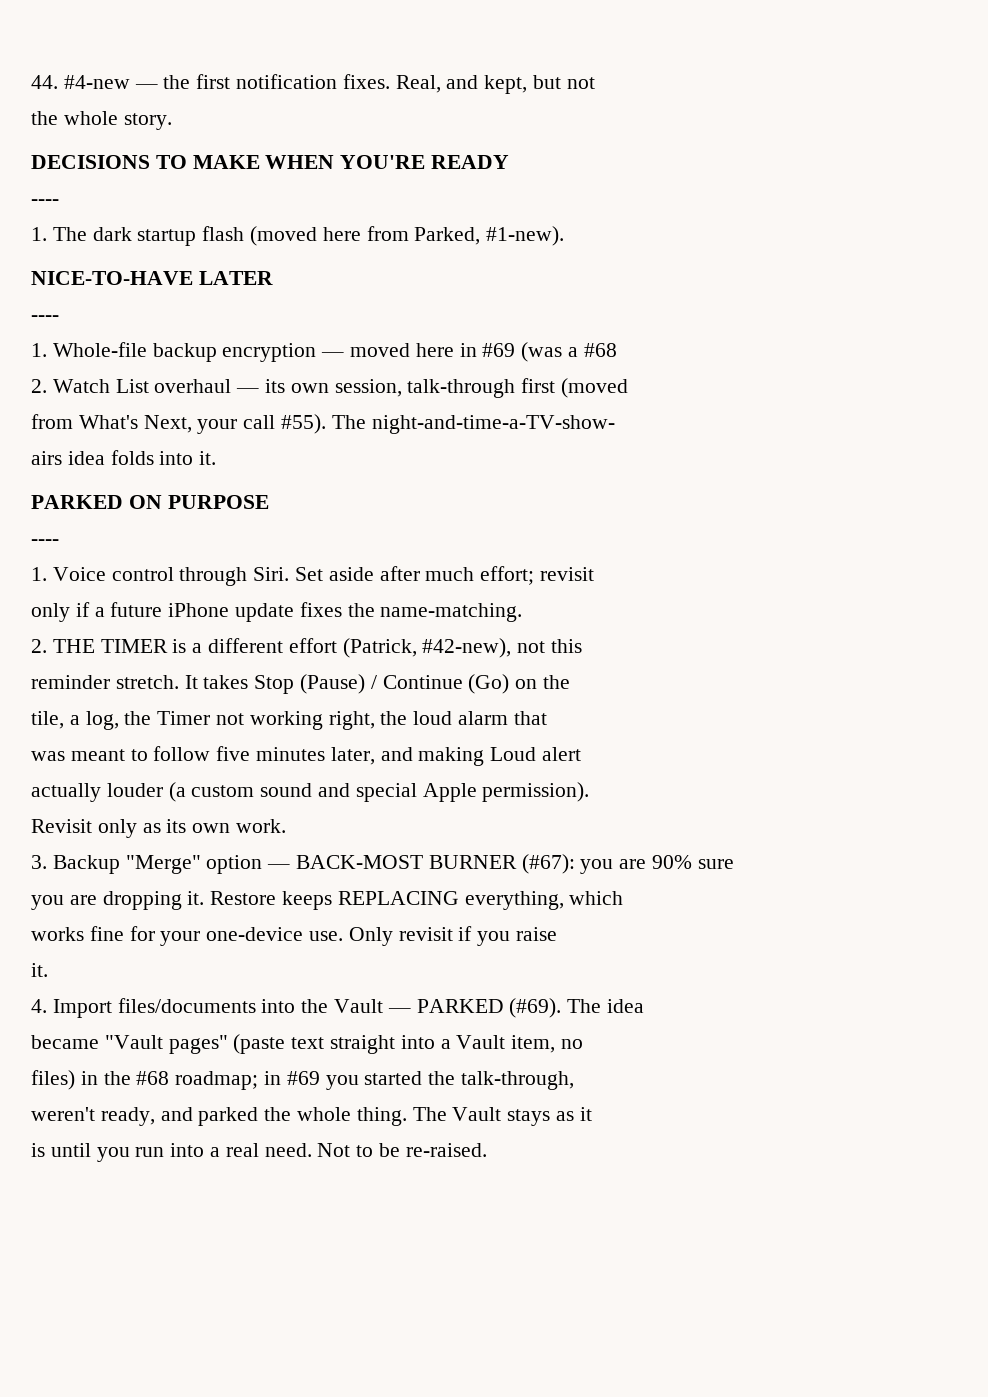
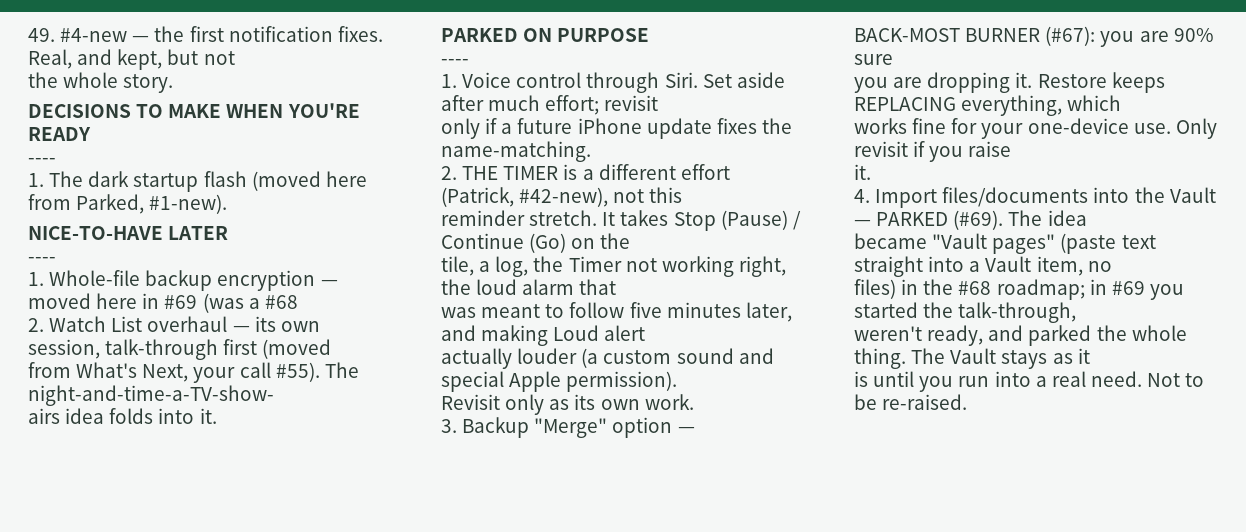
- 44. #4-new — the first notification fixes.
+ 49. #4-new — the first notification fixes.

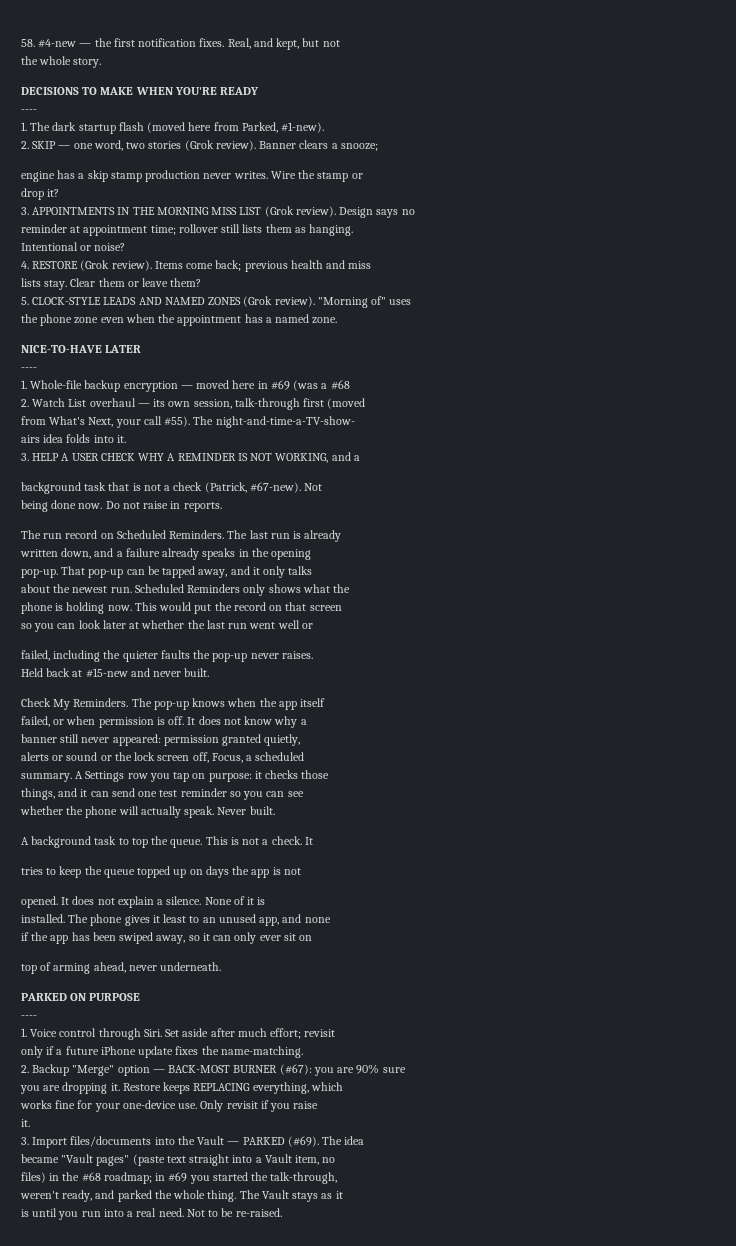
- 49. #4-new — the first notification fixes.
+ 58. #4-new — the first notification fixes.
+ 2. SKIP — one word, two stories (Grok review). Banner clears a snooze;
+ engine has a skip stamp production never writes. Wire the stamp or
+ drop it?
+ 3. APPOINTMENTS IN THE MORNING MISS LIST (Grok review). Design says no
+ reminder at appointment time; rollover still lists them as hanging.
+ Intentional or noise?
+ 4. RESTORE (Grok review). Items come back; previous health and miss
+ lists stay. Clear them or leave them?
+ 5. CLOCK-STYLE LEADS AND NAMED ZONES (Grok review). "Morning of" uses
+ the phone zone even when the appointment has a named zone.
+ 3. HELP A USER CHECK WHY A REMINDER IS NOT WORKING, and a
+ background task that is not a check (Patrick, #67-new). Not
+ being done now. Do not raise in reports.
+ The run record on Scheduled Reminders. The last run is already
+ written down, and a failure already speaks in the opening
+ pop-up. That pop-up can be tapped away, and it only talks
+ about the newest run. Scheduled Reminders only shows what the
+ phone is holding now. This would put the record on that screen
+ so you can look later at whether the last run went well or
+ failed, including the quieter faults the pop-up never raises.
+ Held back at #15-new and never built.
+ Check My Reminders. The pop-up knows when the app itself
+ failed, or when permission is off. It does not know why a
+ banner still never appeared: permission granted quietly,
+ alerts or sound or the lock screen off, Focus, a scheduled
+ summary. A Settings row you tap on purpose: it checks those
+ things, and it can send one test reminder so you can see
+ whether the phone will actually speak. Never built.
+ A background task to top the queue. This is not a check. It
+ tries to keep the queue topped up on days the app is not
+ opened. It does not explain a silence. None of it is
+ installed. The phone gives it least to an unused app, and none
+ if the app has been swiped away, so it can only ever sit on
+ top of arming ahead, never underneath.
- 2. THE TIMER is a different effort (Patrick, #42-new), not this
- reminder stretch. It takes Stop (Pause) / Continue (Go) on the
- tile, a log, the Timer not working right, the loud alarm that
- was meant to follow five minutes later, and making Loud alert
- actually louder (a custom sound and special Apple permission).
- Revisit only as its own work.
- 3. Backup "Merge" option — BACK-MOST BURNER (#67): you are 90% sure
+ 2. Backup "Merge" option — BACK-MOST BURNER (#67): you are 90% sure
- 4. Import files/documents into the Vault — PARKED (#69).
+ 3. Import files/documents into the Vault — PARKED (#69).

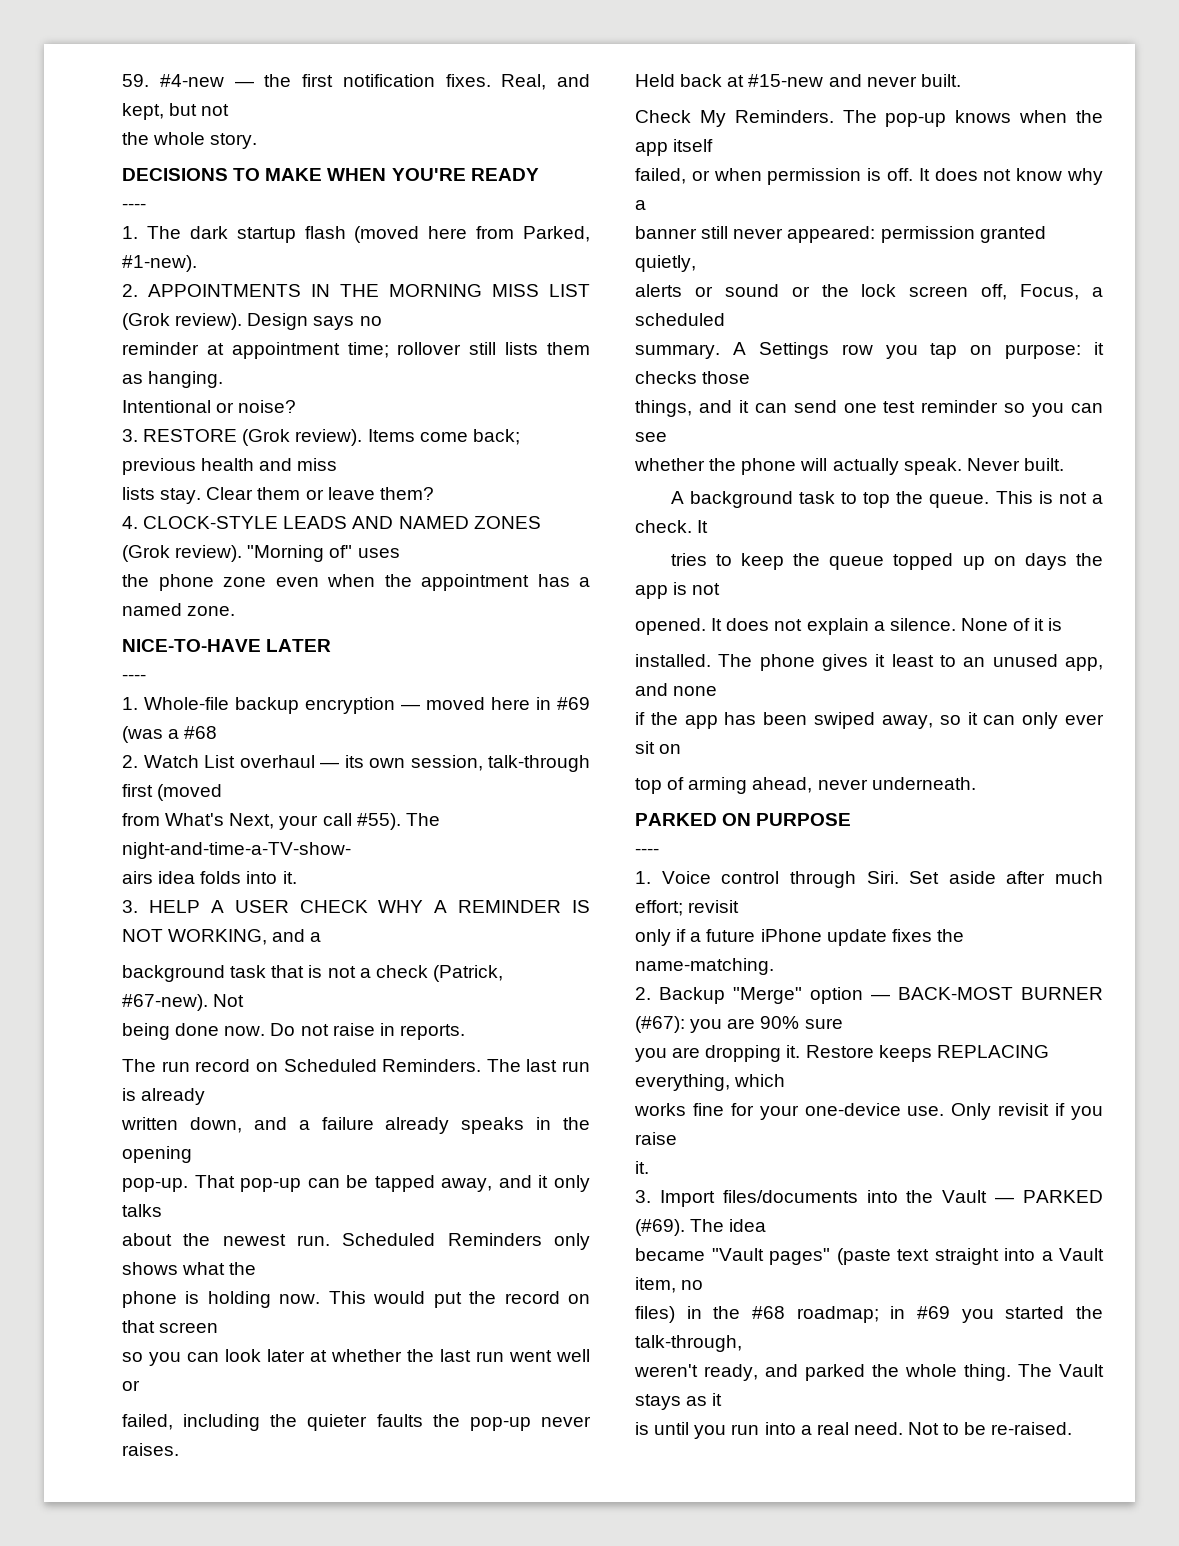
- 58. #4-new — the first notification fixes.
+ 59. #4-new — the first notification fixes.
- 2. SKIP — one word, two stories (Grok review). Banner clears a snooze;
- engine has a skip stamp production never writes. Wire the stamp or
- drop it?
- 3. APPOINTMENTS IN THE MORNING MISS LIST (Grok review).
+ 2. APPOINTMENTS IN THE MORNING MISS LIST (Grok review).
- 4. RESTORE (Grok review).
+ 3. RESTORE (Grok review).
- 5. CLOCK-STYLE LEADS AND NAMED ZONES (Grok review).
+ 4. CLOCK-STYLE LEADS AND NAMED ZONES (Grok review).

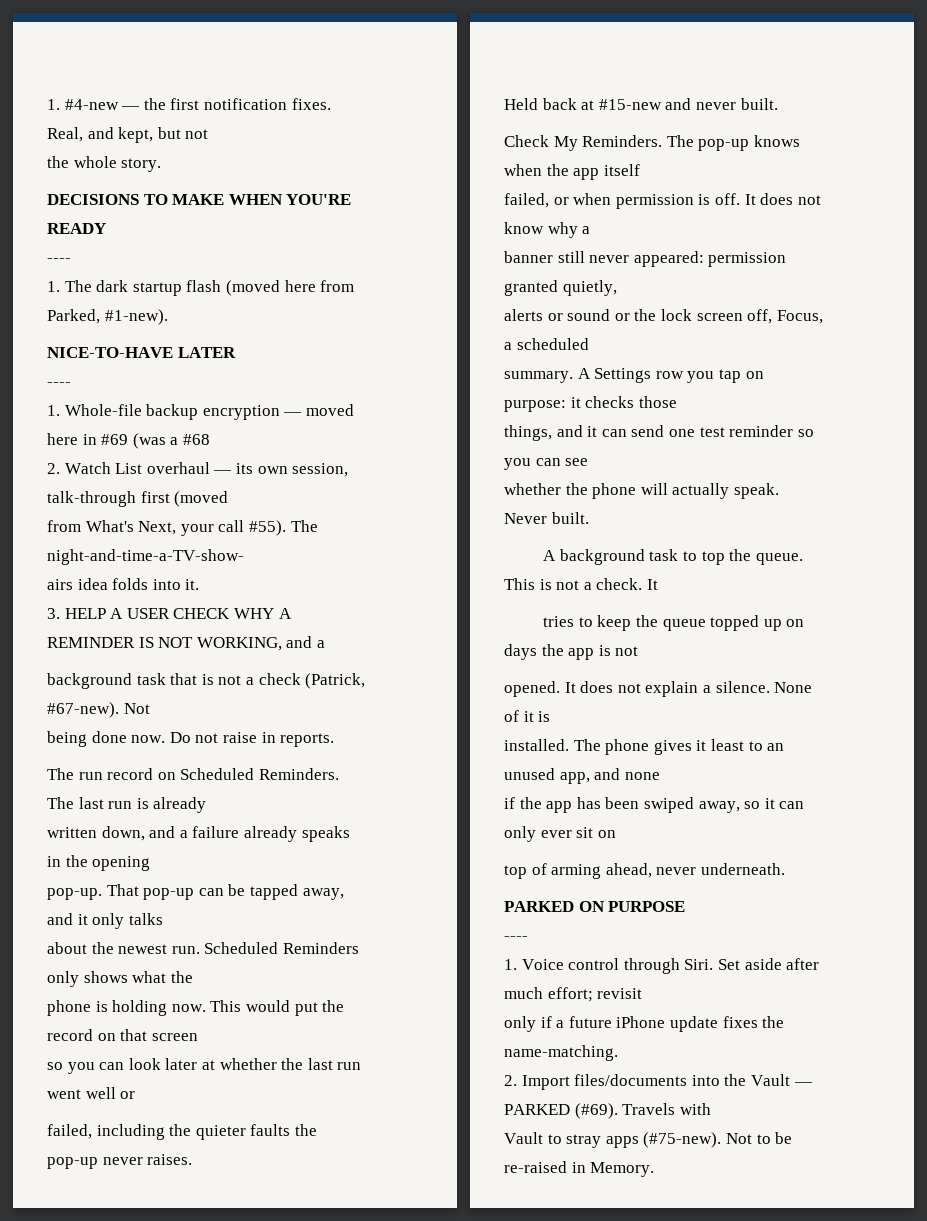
- 59. #4-new — the first notification fixes.
+ 1. #4-new — the first notification fixes.
- 2. APPOINTMENTS IN THE MORNING MISS LIST (Grok review). Design says no
- reminder at appointment time; rollover still lists them as hanging.
- Intentional or noise?
- 3. RESTORE (Grok review). Items come back; previous health and miss
- lists stay. Clear them or leave them?
- 4. CLOCK-STYLE LEADS AND NAMED ZONES (Grok review). "Morning of" uses
- the phone zone even when the appointment has a named zone.
- 2. Backup "Merge" option — BACK-MOST BURNER (#67): you are 90% sure
- you are dropping it. Restore keeps REPLACING everything, which
- works fine for your one-device use. Only revisit if you raise
- it.
- 3. Import files/documents into the Vault — PARKED (#69).
+ 2. Import files/documents into the Vault — PARKED (#69).
- The idea
- became "Vault pages" (paste text straight into a Vault item, no
- files) in the #68 roadmap; in #69 you started the talk-through,
- weren't ready, and parked the whole thing. The Vault stays as it
- is until you run into a real need. Not to be re-raised.
+ Travels with
+ Vault to stray apps (#75-new). Not to be re-raised in Memory.

